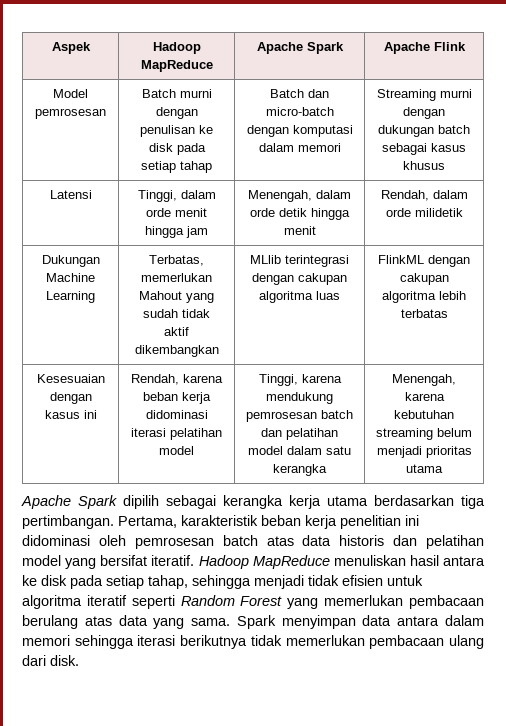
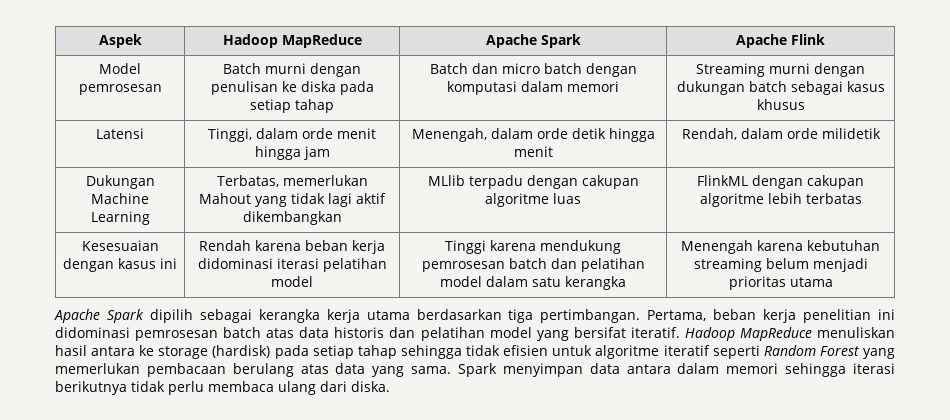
- Model pemrosesan | Batch murni dengan penulisan ke disk pada setiap tahap | Batch dan micro-batch dengan komputasi dalam memori | Streaming murni dengan dukungan batch sebagai kasus khusus
+ Model pemrosesan | Batch murni dengan penulisan ke diska pada setiap tahap | Batch dan micro batch dengan komputasi dalam memori | Streaming murni dengan dukungan batch sebagai kasus khusus
- Dukungan Machine Learning | Terbatas, memerlukan Mahout yang sudah tidak aktif dikembangkan | MLlib terintegrasi dengan cakupan algoritma luas | FlinkML dengan cakupan algoritma lebih terbatas
+ Dukungan Machine Learning | Terbatas, memerlukan Mahout yang tidak lagi aktif dikembangkan | MLlib terpadu dengan cakupan algoritme luas | FlinkML dengan cakupan algoritme lebih terbatas
- Kesesuaian dengan kasus ini | Rendah, karena beban kerja didominasi iterasi pelatihan model | Tinggi, karena mendukung pemrosesan batch dan pelatihan model dalam satu kerangka | Menengah, karena kebutuhan streaming belum menjadi prioritas utama
+ Kesesuaian dengan kasus ini | Rendah karena beban kerja didominasi iterasi pelatihan model | Tinggi karena mendukung pemrosesan batch dan pelatihan model dalam satu kerangka | Menengah karena kebutuhan streaming belum menjadi prioritas utama
- Pertama, karakteristik beban kerja penelitian ini didominasi oleh pemrosesan batch atas data historis dan pelatihan model yang bersifat iteratif.
+ Pertama, beban kerja penelitian ini didominasi pemrosesan batch atas data historis dan pelatihan model yang bersifat iteratif.
- Hadoop MapReduce menuliskan hasil antara ke disk pada setiap tahap, sehingga menjadi tidak efisien untuk algoritma iteratif seperti Random Forest yang memerlukan pembacaan berulang atas data yang sama.
+ Hadoop MapReduce menuliskan hasil antara ke storage (hardisk) pada setiap tahap sehingga tidak efisien untuk algoritme iteratif seperti Random Forest yang memerlukan pembacaan berulang atas data yang sama.
- Spark menyimpan data antara dalam memori sehingga iterasi berikutnya tidak memerlukan pembacaan ulang dari disk.
+ Spark menyimpan data antara dalam memori sehingga iterasi berikutnya tidak perlu membaca ulang dari diska.

